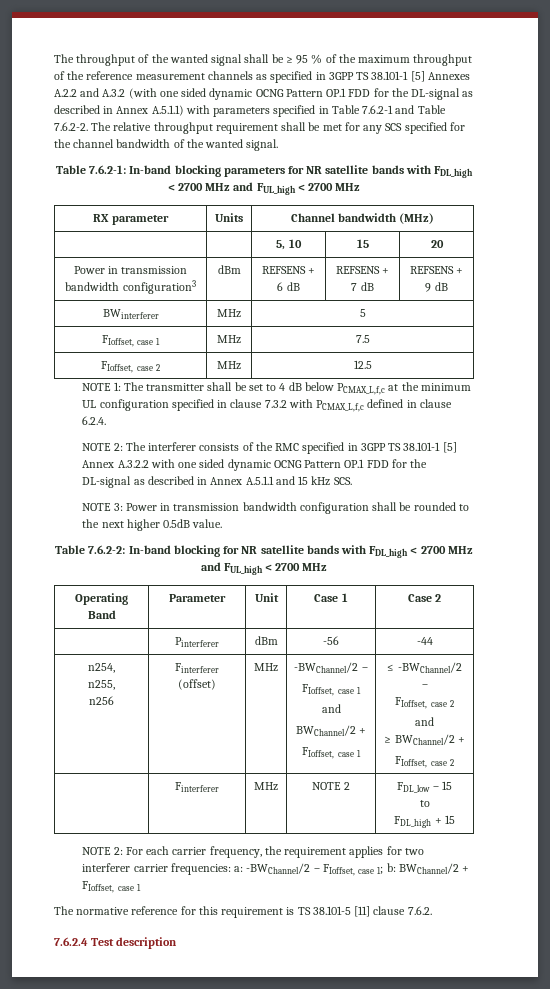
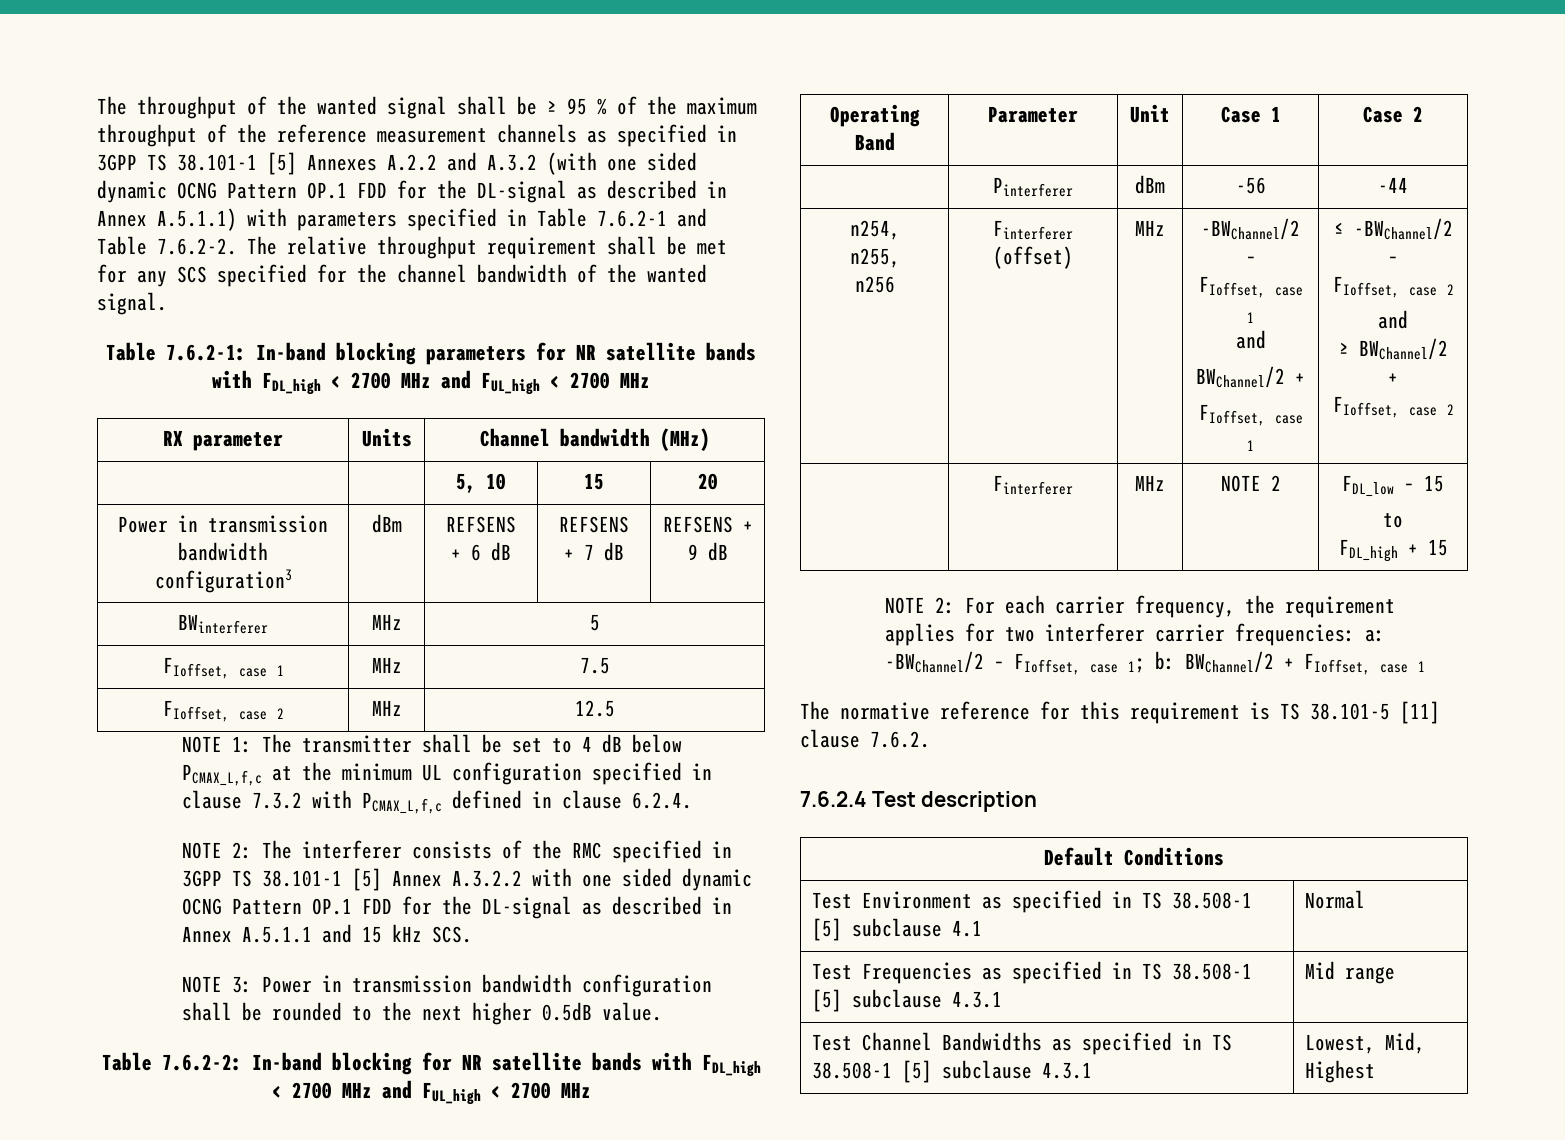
+ Default Conditions
+ Test Environment as specified in TS 38.508-1 [5] subclause 4.1 | Normal
+ Test Frequencies as specified in TS 38.508-1 [5] subclause 4.3.1 | Mid range
+ Test Channel Bandwidths as specified in TS 38.508-1 [5] subclause 4.3.1 | Lowest, Mid, Highest

